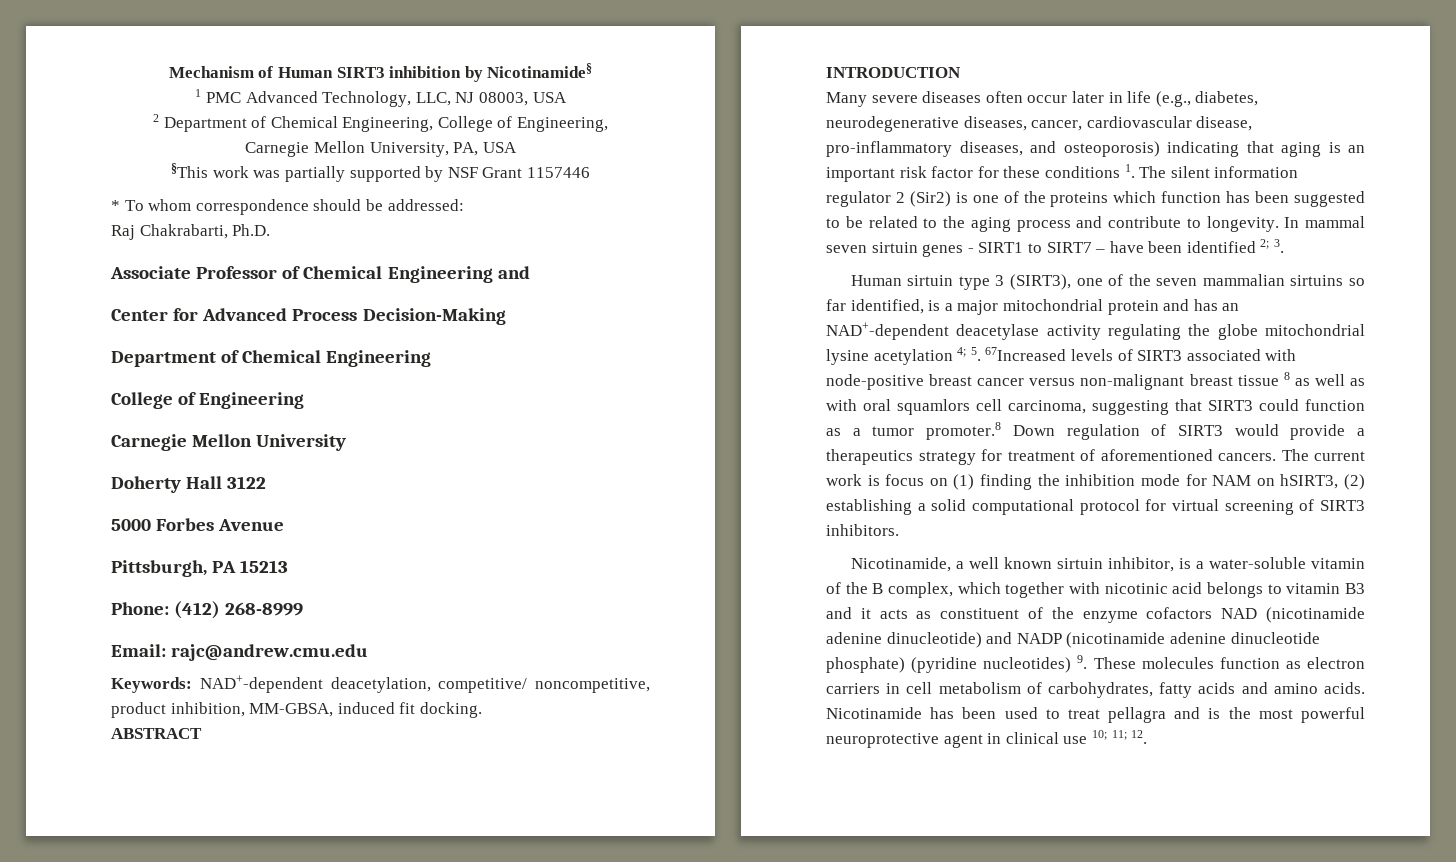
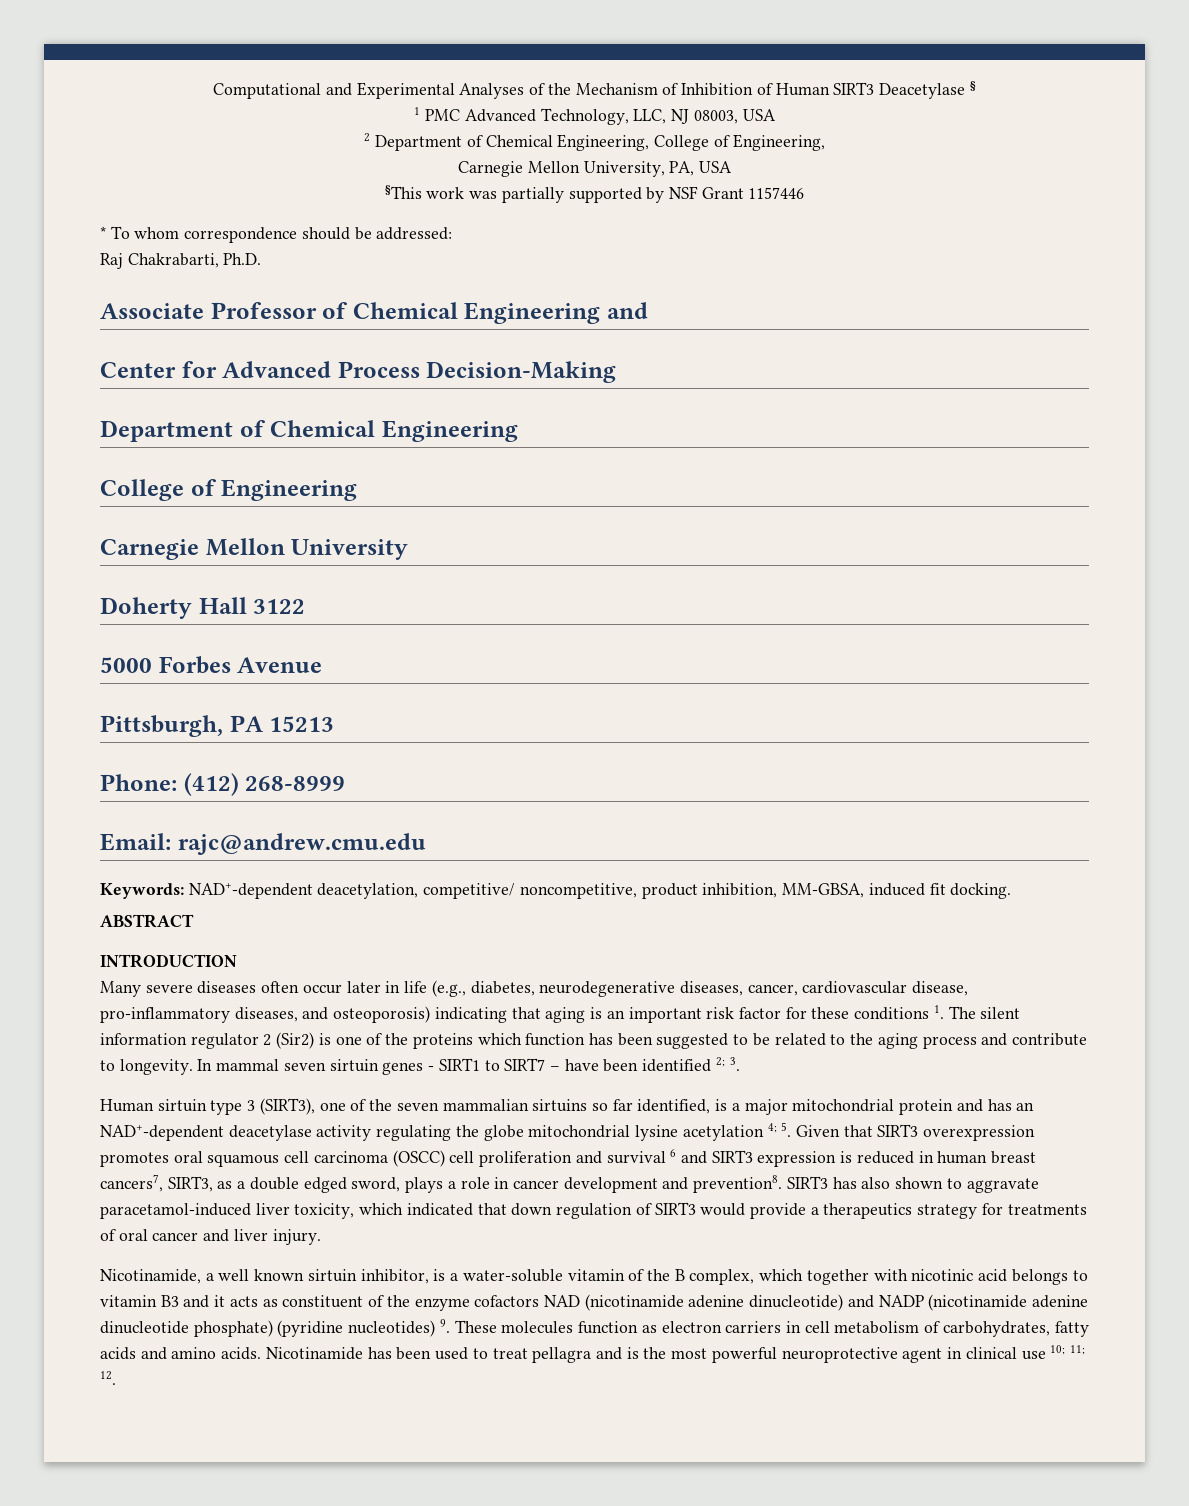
- Mechanism of Human SIRT3 inhibition by Nicotinamide§
+ Computational and Experimental Analyses of the Mechanism of Inhibition of Human SIRT3 Deacetylase §
- Human sirtuin type 3 (SIRT3), one of the seven mammalian sirtuins so far identified, is a major mitochondrial protein and has an NAD+-dependent deacetylase activity regulating the globe mitochondrial lysine acetylation 4; 5. 67Increased levels of SIRT3 associated with node-positive breast cancer versus non-malignant breast tissue 8 as well as with oral squamlors cell carcinoma, suggesting that SIRT3 could function as a tumor promoter.8 Down regulation of SIRT3 would provide a therapeutics strategy for treatment of aforementioned cancers. The current work is focus on (1) finding the inhibition mode for NAM on hSIRT3, (2) establishing a solid computational protocol for virtual screening of SIRT3 inhibitors.
+ Human sirtuin type 3 (SIRT3), one of the seven mammalian sirtuins so far identified, is a major mitochondrial protein and has an NAD+-dependent deacetylase activity regulating the globe mitochondrial lysine acetylation 4; 5. Given that SIRT3 overexpression promotes oral squamous cell carcinoma (OSCC) cell proliferation and survival 6 and SIRT3 expression is reduced in human breast cancers7, SIRT3, as a double edged sword, plays a role in cancer development and prevention8. SIRT3 has also shown to aggravate paracetamol-induced liver toxicity, which indicated that down regulation of SIRT3 would provide a therapeutics strategy for treatments of oral cancer and liver injury.

